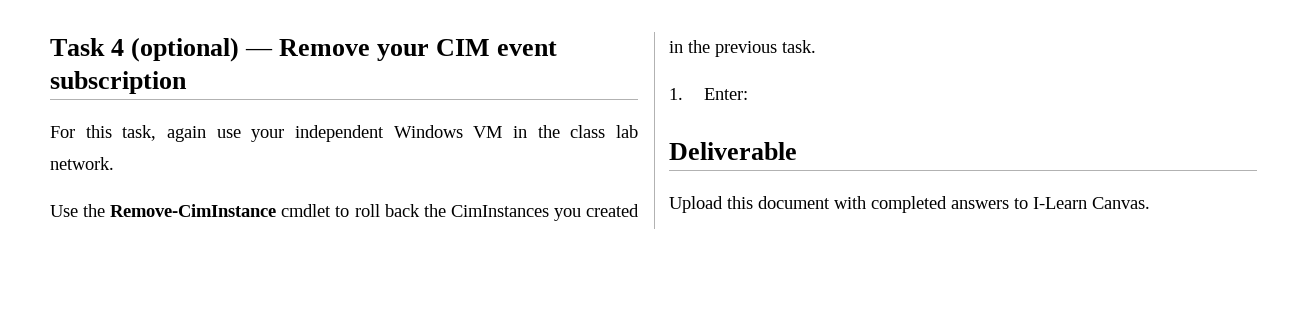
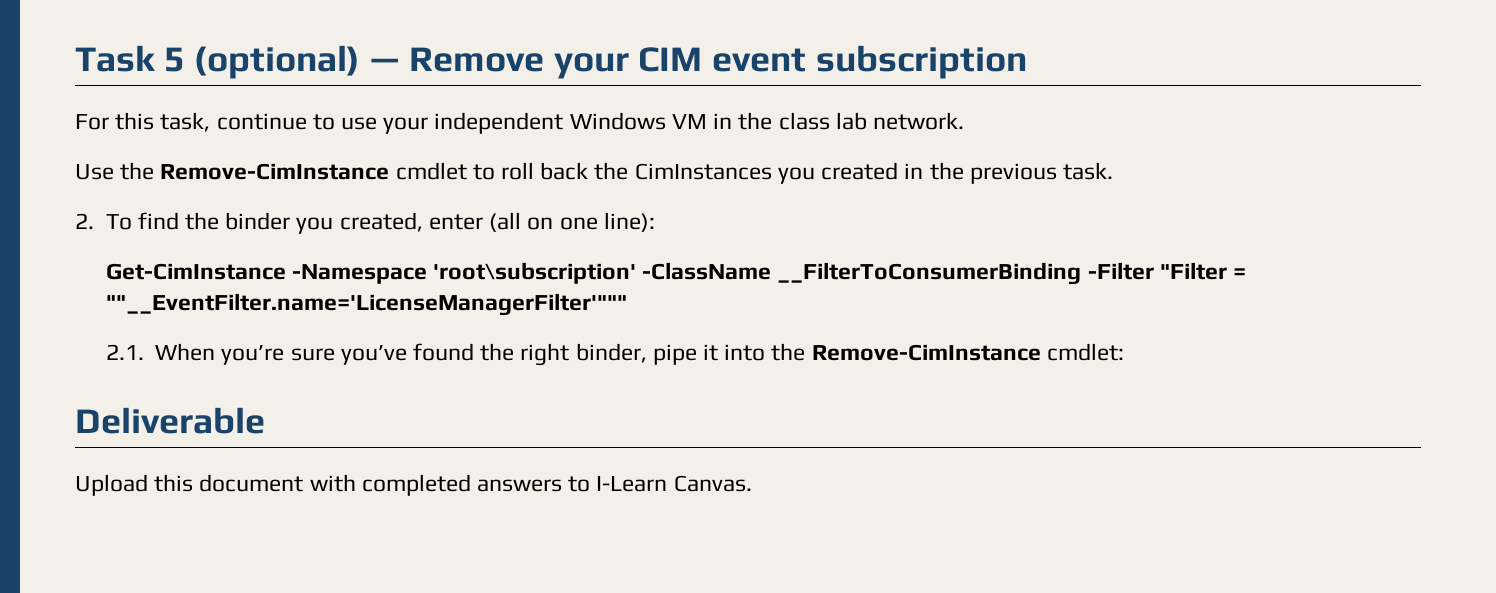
- Task 4 (optional) — Remove your CIM event subscription
+ Task 5 (optional) — Remove your CIM event subscription
- For this task, again use your independent Windows VM in the class lab network.
+ For this task, continue to use your independent Windows VM in the class lab network.
- 1. Enter:
+ 2. To find the binder you created, enter (all on one line):
+ Get-CimInstance -Namespace 'root\subscription' -ClassName __FilterToConsumerBinding -Filter "Filter = ""__EventFilter.name='LicenseManagerFilter'"""
+ 2.1. When you’re sure you’ve found the right binder, pipe it into the Remove-CimInstance cmdlet:

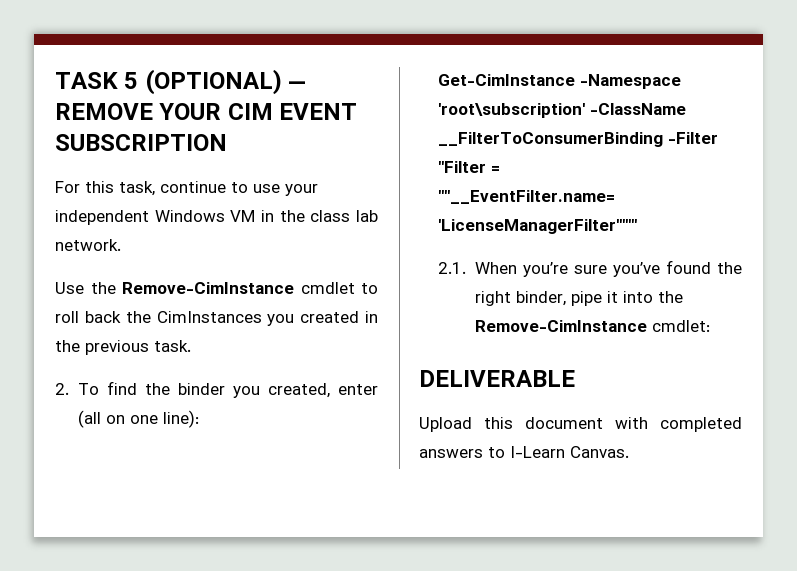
- Task 5 (optional) — Remove your CIM event subscription
+ TASK 5 (OPTIONAL) — REMOVE YOUR CIM EVENT SUBSCRIPTION
- Deliverable
+ DELIVERABLE

